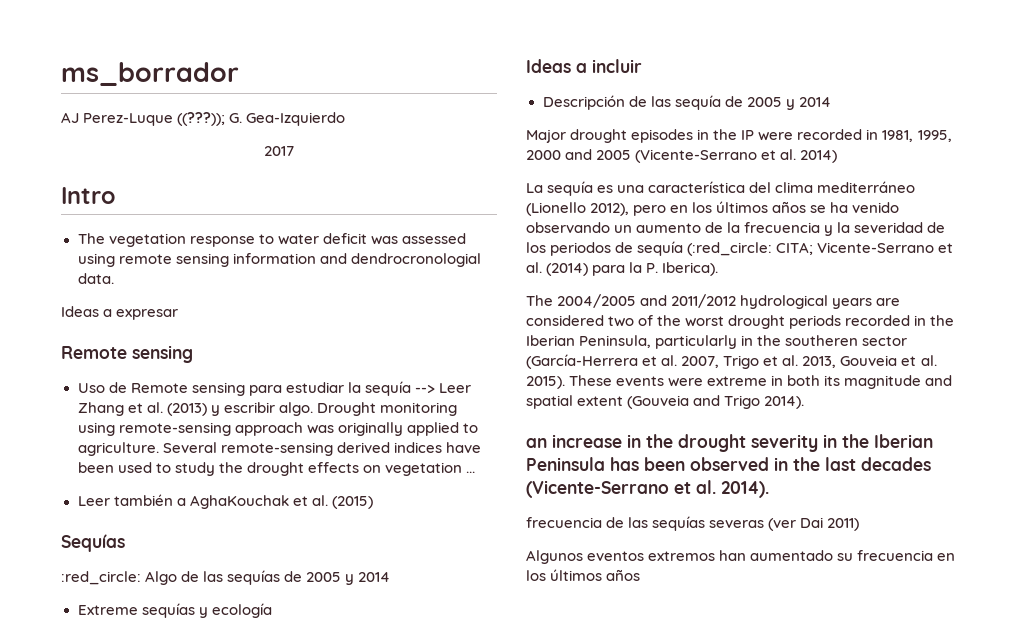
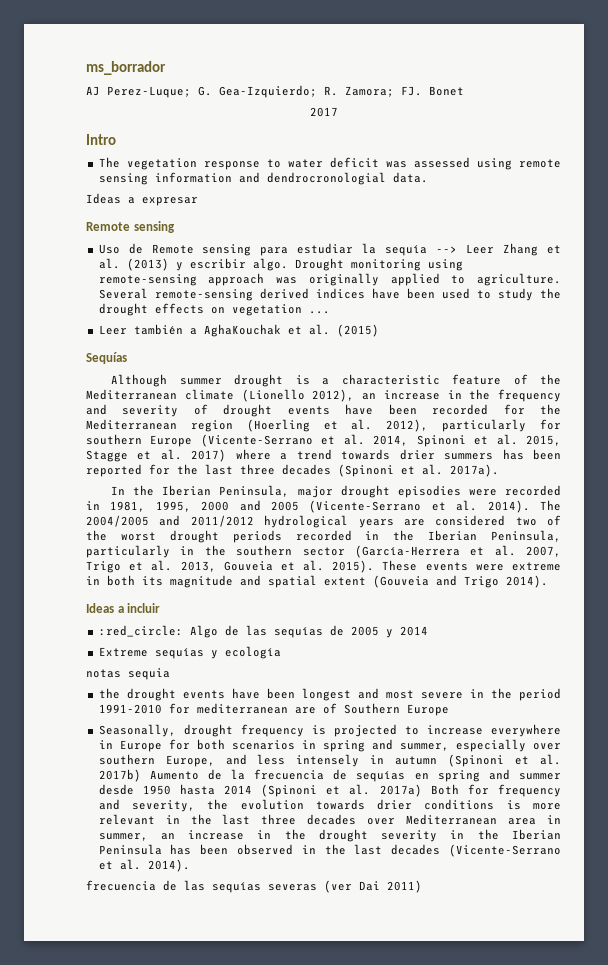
- AJ Perez-Luque ((???)); G. Gea-Izquierdo
+ AJ Perez-Luque; G. Gea-Izquierdo; R. Zamora; FJ. Bonet
- :red_circle: Algo de las sequías de 2005 y 2014
- Extreme sequías y ecología
- Ideas a incluir
- Descripción de las sequía de 2005 y 2014
- Major drought episodes in the IP were recorded in 1981, 1995, 2000 and 2005 (Vicente-Serrano et al. 2014)
- La sequía es una característica del clima mediterráneo (Lionello 2012), pero en los últimos años se ha venido observando un aumento de la frecuencia y la severidad de los periodos de sequía (:red_circle: CITA; Vicente-Serrano et al. (2014) para la P. Iberica).
- The 2004/2005 and 2011/2012 hydrological years are considered two of the worst drought periods recorded in the Iberian Peninsula, particularly in the southeren sector (García-Herrera et al. 2007, Trigo et al. 2013, Gouveia et al. 2015).
+ Although summer drought is a characteristic feature of the Mediterranean climate (Lionello 2012), an increase in the frequency and severity of drought events have been recorded for the Mediterranean region (Hoerling et al. 2012), particularly for southern Europe (Vicente-Serrano et al. 2014, Spinoni et al. 2015, Stagge et al. 2017) where a trend towards drier summers has been reported for the last three decades (Spinoni et al. 2017a).
+ In the Iberian Peninsula, major drought episodies were recorded in 1981, 1995, 2000 and 2005 (Vicente-Serrano et al. 2014). The 2004/2005 and 2011/2012 hydrological years are considered two of the worst drought periods recorded in the Iberian Peninsula, particularly in the southern sector (García-Herrera et al. 2007, Trigo et al. 2013, Gouveia et al. 2015).
- an increase in the drought severity in the Iberian Peninsula has been observed in the last decades (Vicente-Serrano et al. 2014).
+ Ideas a incluir
+ :red_circle: Algo de las sequías de 2005 y 2014
+ Extreme sequías y ecología
+ notas sequia
+ the drought events have been longest and most severe in the period 1991-2010 for mediterranean are of Southern Europe
+ Seasonally, drought frequency is projected to increase everywhere in Europe for both scenarios in spring and summer, especially over southern Europe, and less intensely in autumn (Spinoni et al. 2017b) Aumento de la frecuencia de sequías en spring and summer desde 1950 hasta 2014 (Spinoni et al. 2017a) Both for frequency and severity, the evolution towards drier conditions is more relevant in the last three decades over Mediterranean area in summer, an increase in the drought severity in the Iberian Peninsula has been observed in the last decades (Vicente-Serrano et al. 2014).
- Algunos eventos extremos han aumentado su frecuencia en los últimos años

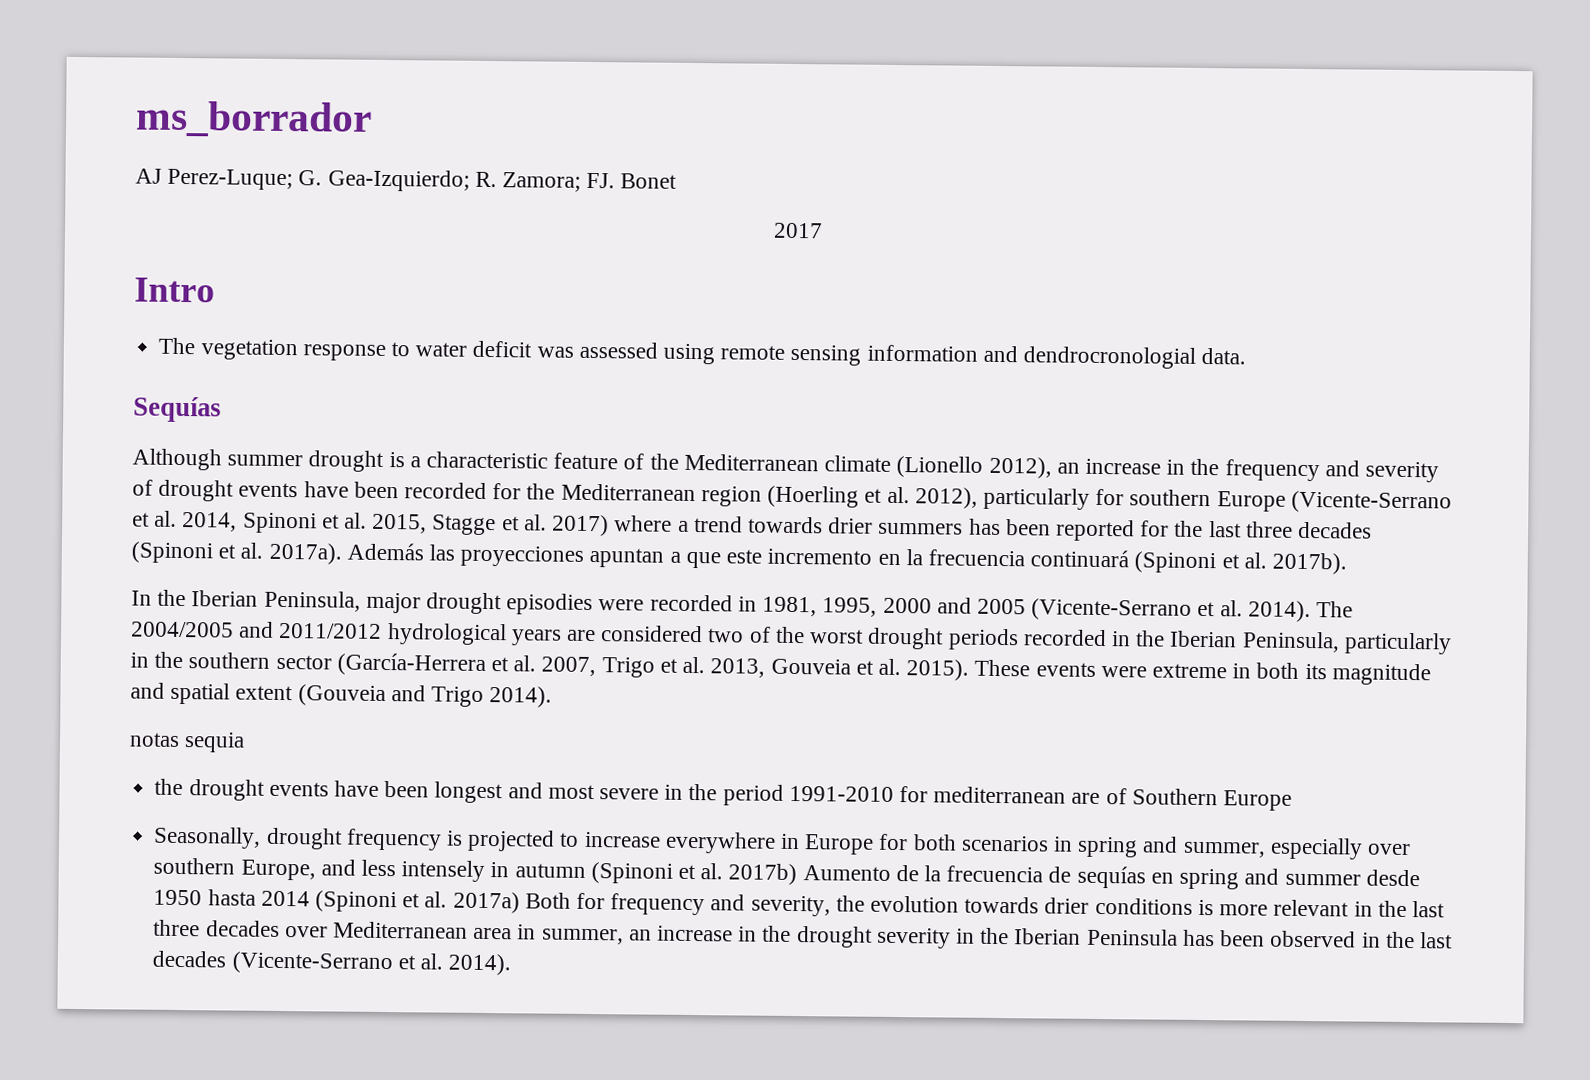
- Ideas a expresar
- Remote sensing
- Uso de Remote sensing para estudiar la sequía --> Leer Zhang et al. (2013) y escribir algo. Drought monitoring using remote-sensing approach was originally applied to agriculture. Several remote-sensing derived indices have been used to study the drought effects on vegetation ...
- Leer también a AghaKouchak et al. (2015)
+ Además las proyecciones apuntan a que este incremento en la frecuencia continuará (Spinoni et al. 2017b).
- Ideas a incluir
- :red_circle: Algo de las sequías de 2005 y 2014
- Extreme sequías y ecología
- frecuencia de las sequías severas (ver Dai 2011)

